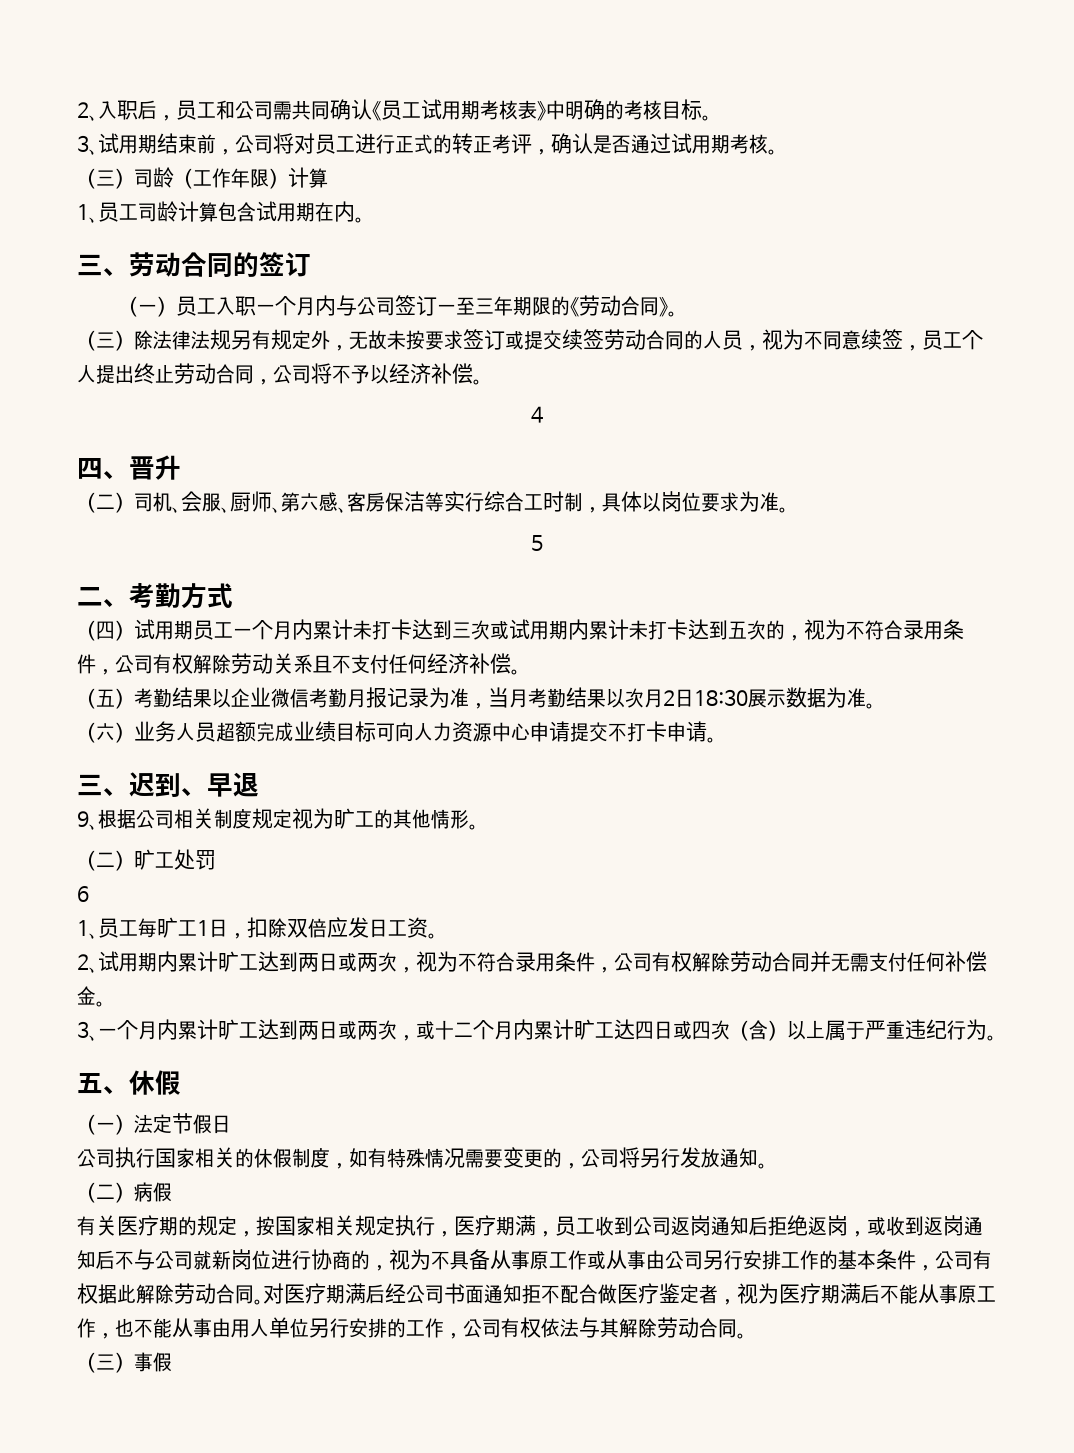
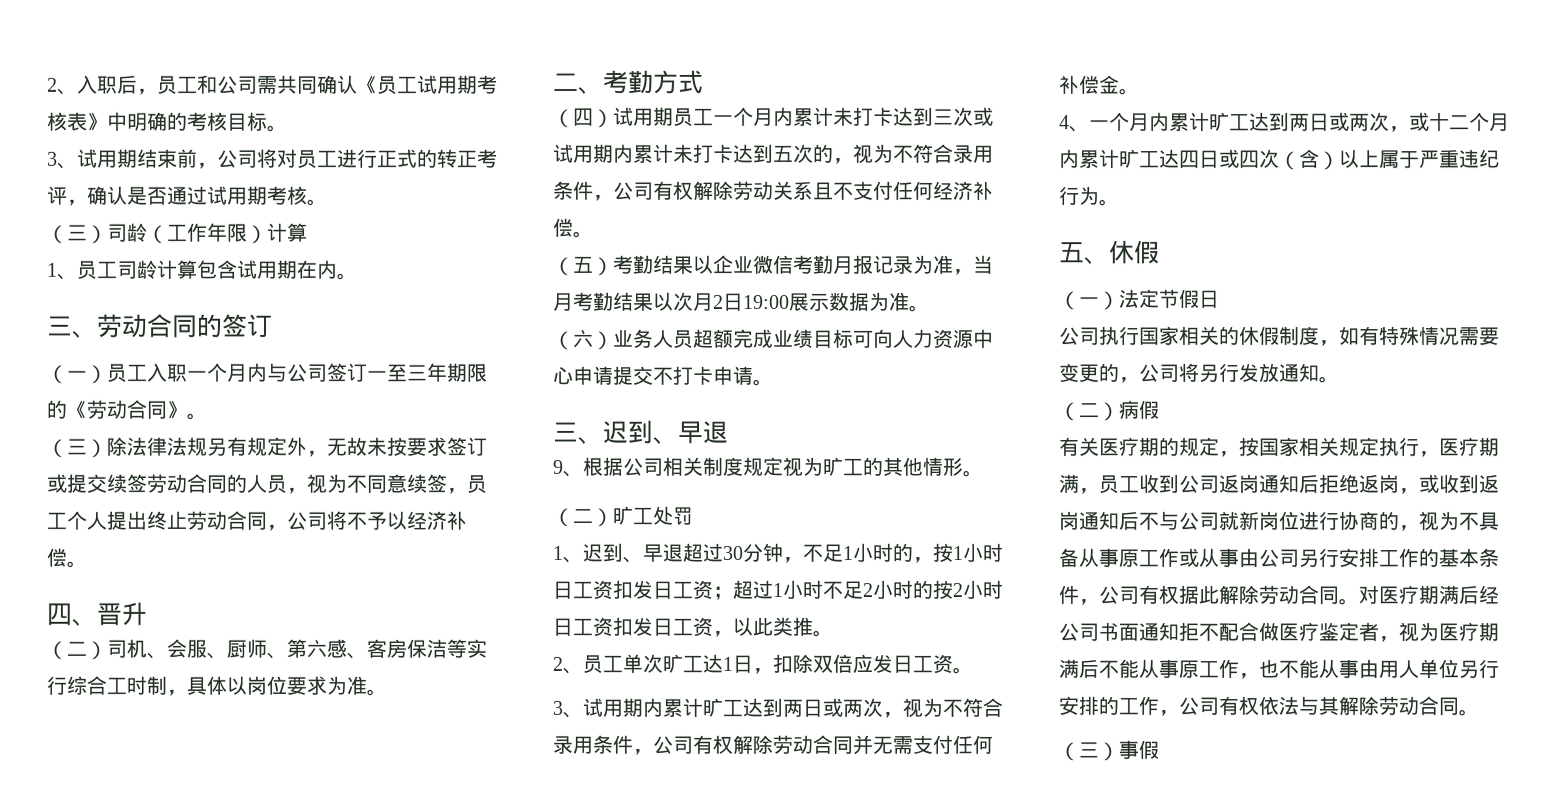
- 4
- 5
- （五）考勤结果以企业微信考勤月报记录为准，当月考勤结果以次月2日18:30展示数据为准。
+ （五）考勤结果以企业微信考勤月报记录为准，当月考勤结果以次月2日19:00展示数据为准。
- 6
- 1、员工每旷工1日，扣除双倍应发日工资。
+ 1、迟到、早退超过30分钟，不足1小时的，按1小时日工资扣发日工资；超过1小时不足2小时的按2小时日工资扣发日工资，以此类推。
+ 2、员工单次旷工达1日，扣除双倍应发日工资。
- 2、试用期内累计旷工达到两日或两次，视为不符合录用条件，公司有权解除劳动合同并无需支付任何补偿金。
+ 3、试用期内累计旷工达到两日或两次，视为不符合录用条件，公司有权解除劳动合同并无需支付任何补偿金。
- 3、一个月内累计旷工达到两日或两次，或十二个月内累计旷工达四日或四次（含）以上属于严重违纪行为。
+ 4、一个月内累计旷工达到两日或两次，或十二个月内累计旷工达四日或四次（含）以上属于严重违纪行为。

